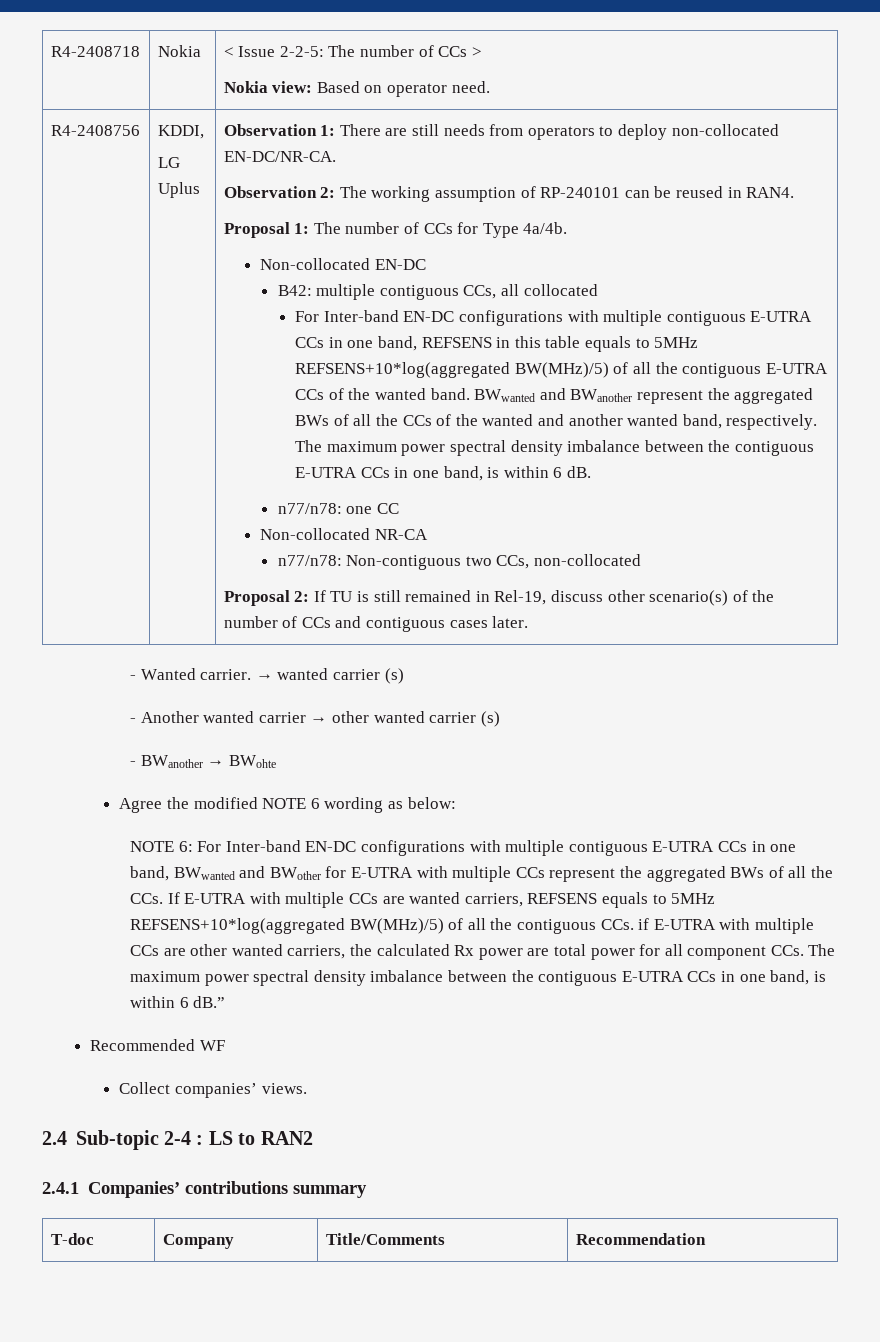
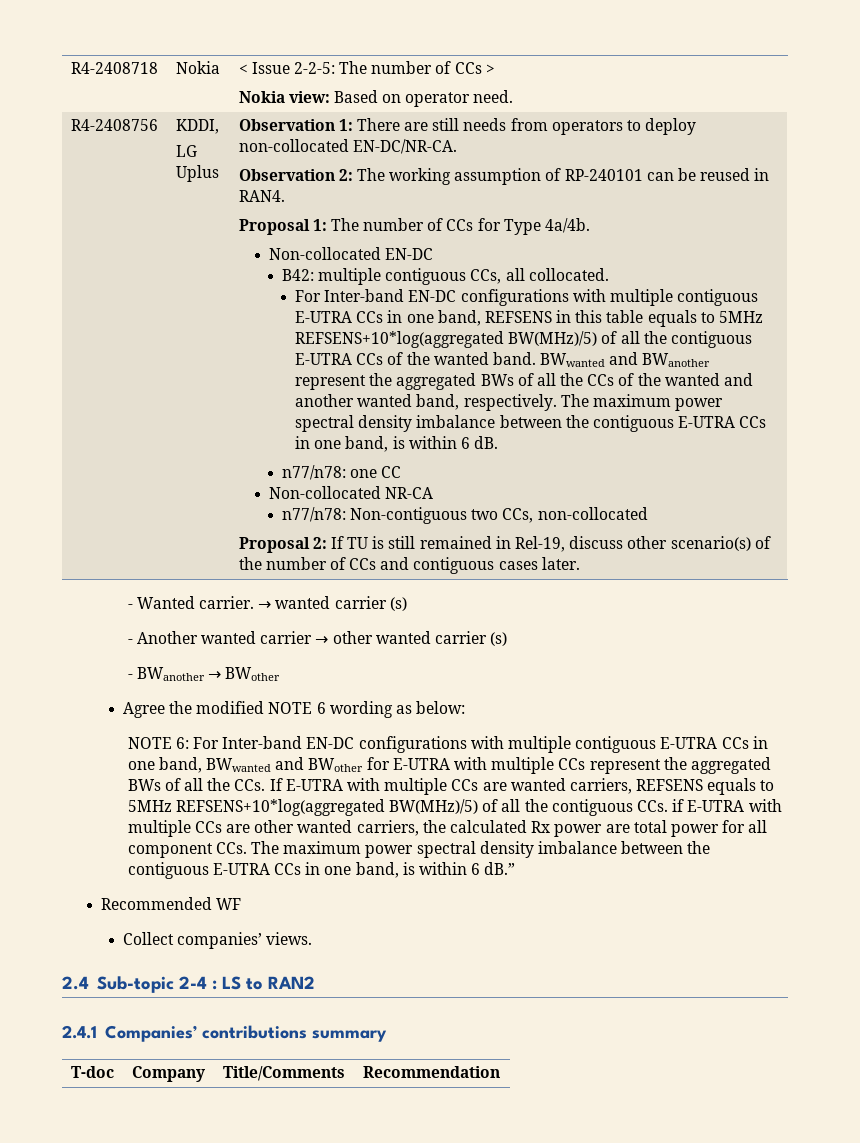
- B42: multiple contiguous CCs, all collocated
+ B42: multiple contiguous CCs, all collocated.
- - BWanother → BWohte
+ - BWanother → BWother

